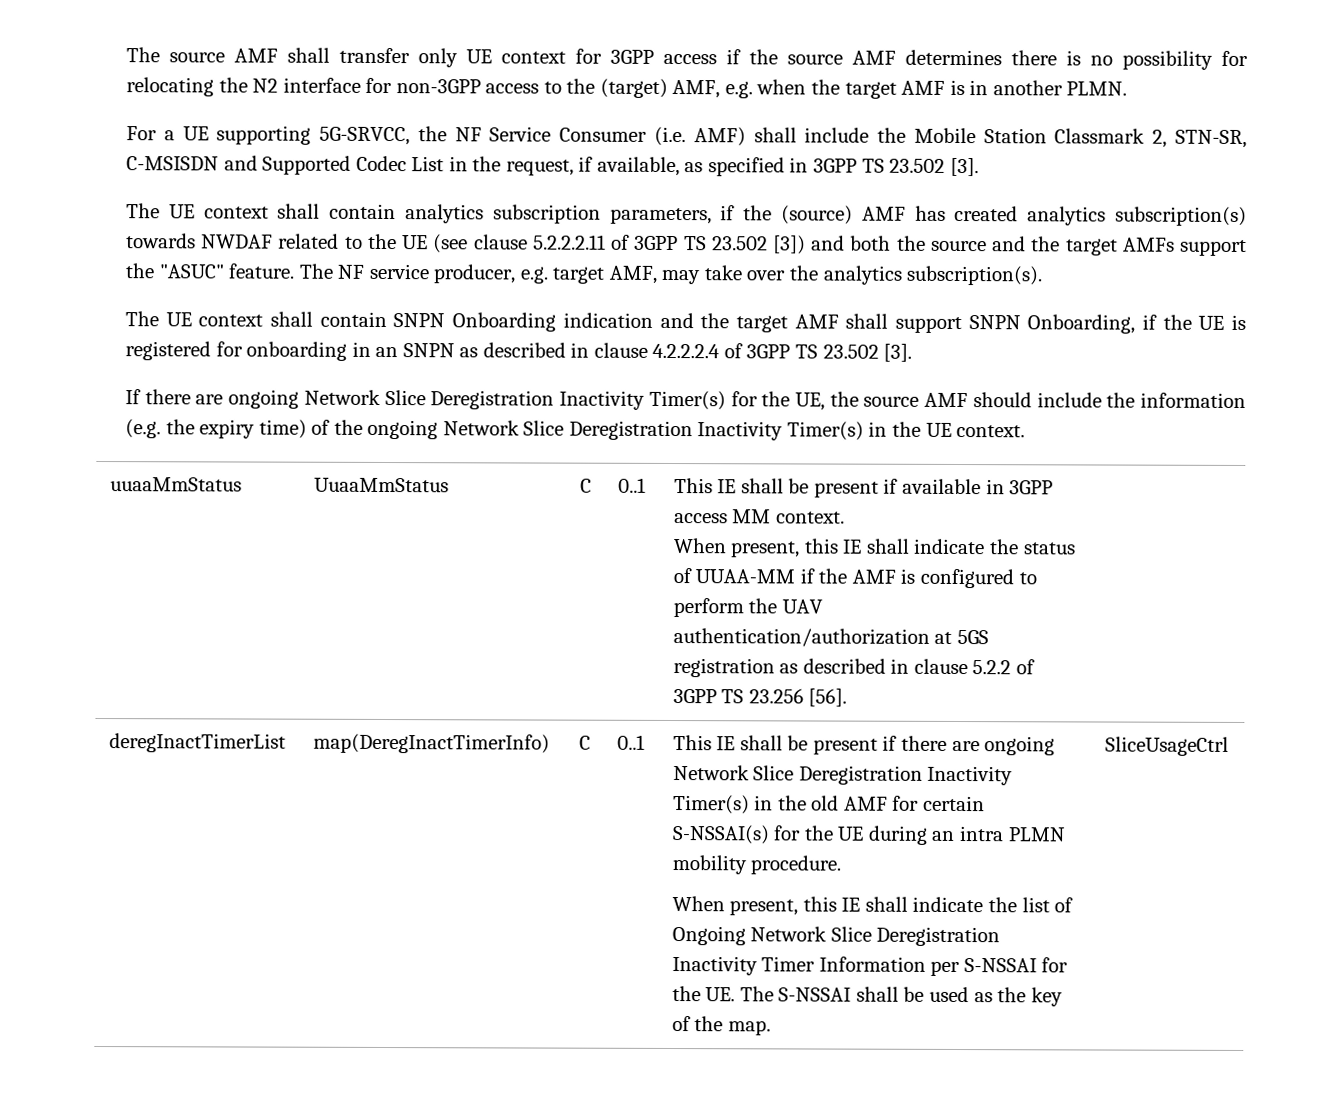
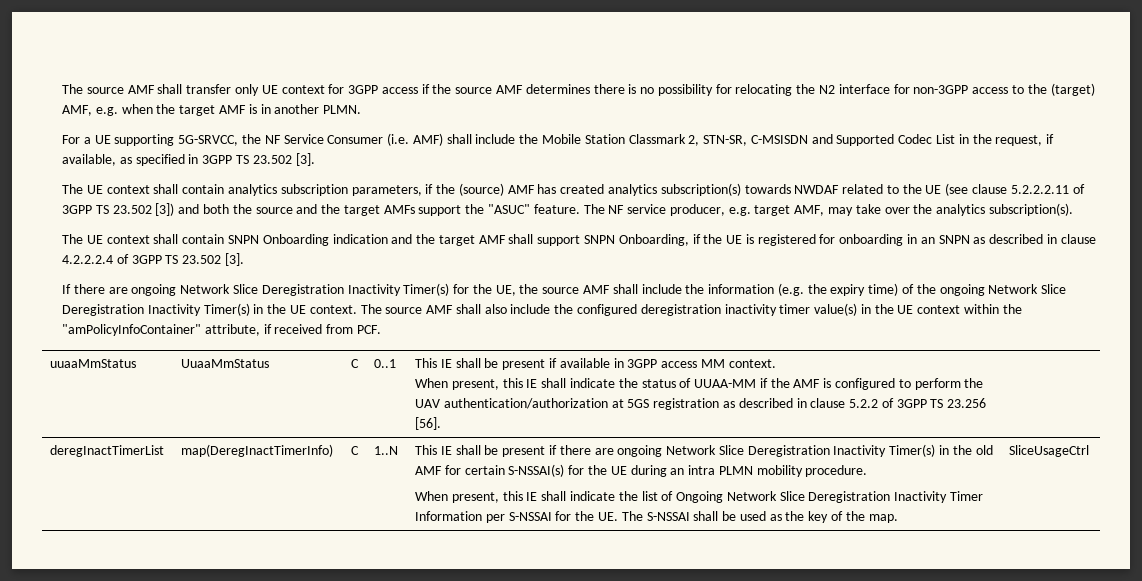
- If there are ongoing Network Slice Deregistration Inactivity Timer(s) for the UE, the source AMF should include the information (e.g. the expiry time) of the ongoing Network Slice Deregistration Inactivity Timer(s) in the UE context.
+ If there are ongoing Network Slice Deregistration Inactivity Timer(s) for the UE, the source AMF shall include the information (e.g. the expiry time) of the ongoing Network Slice Deregistration Inactivity Timer(s) in the UE context. The source AMF shall also include the configured deregistration inactivity timer value(s) in the UE context within the "amPolicyInfoContainer" attribute, if received from PCF.
- map(DeregInactTimerInfo) | C | 0..1
+ map(DeregInactTimerInfo) | C | 1..N

